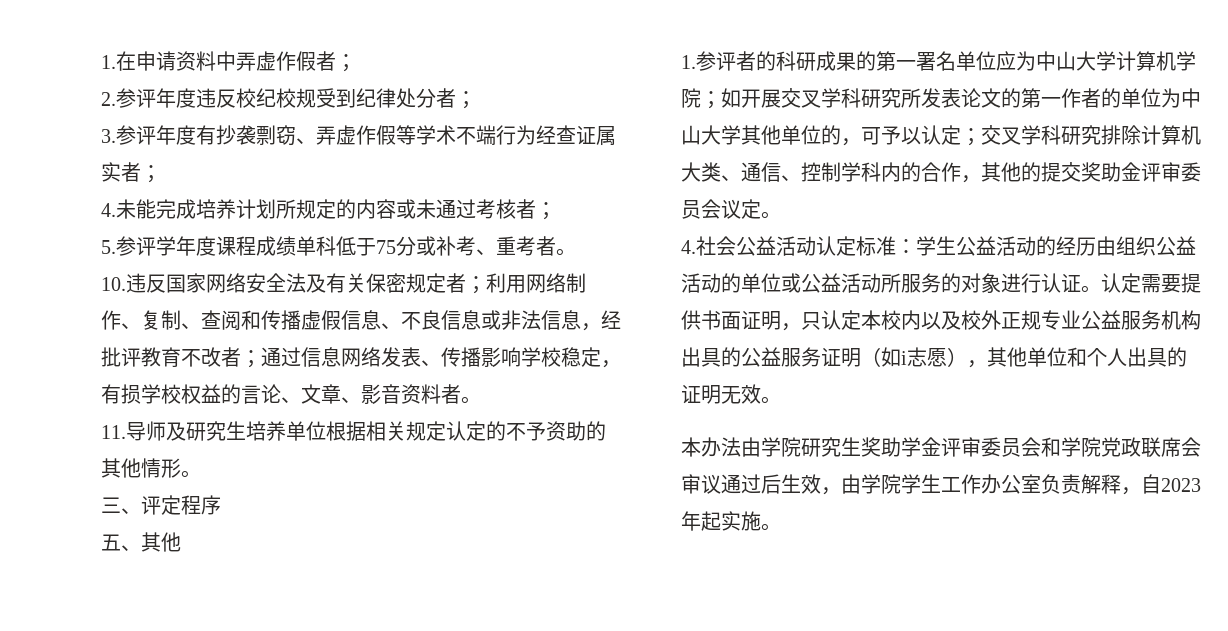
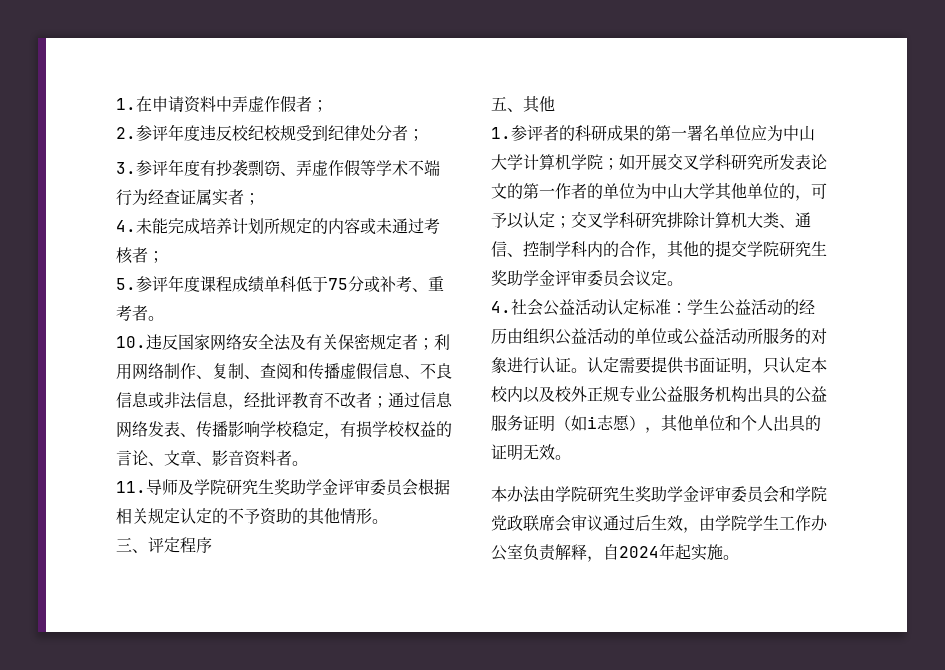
- 5.参评学年度课程成绩单科低于75分或补考、重考者。
+ 5.参评年度课程成绩单科低于75分或补考、重考者。
- 11.导师及研究生培养单位根据相关规定认定的不予资助的其他情形。
+ 11.导师及学院研究生奖助学金评审委员会根据相关规定认定的不予资助的其他情形。
- 1.参评者的科研成果的第一署名单位应为中山大学计算机学院；如开展交叉学科研究所发表论文的第一作者的单位为中山大学其他单位的，可予以认定；交叉学科研究排除计算机大类、通信、控制学科内的合作，其他的提交奖助金评审委员会议定。
+ 1.参评者的科研成果的第一署名单位应为中山大学计算机学院；如开展交叉学科研究所发表论文的第一作者的单位为中山大学其他单位的，可予以认定；交叉学科研究排除计算机大类、通信、控制学科内的合作，其他的提交学院研究生奖助学金评审委员会议定。
- 本办法由学院研究生奖助学金评审委员会和学院党政联席会审议通过后生效，由学院学生工作办公室负责解释，自2023年起实施。
+ 本办法由学院研究生奖助学金评审委员会和学院党政联席会审议通过后生效，由学院学生工作办公室负责解释，自2024年起实施。

